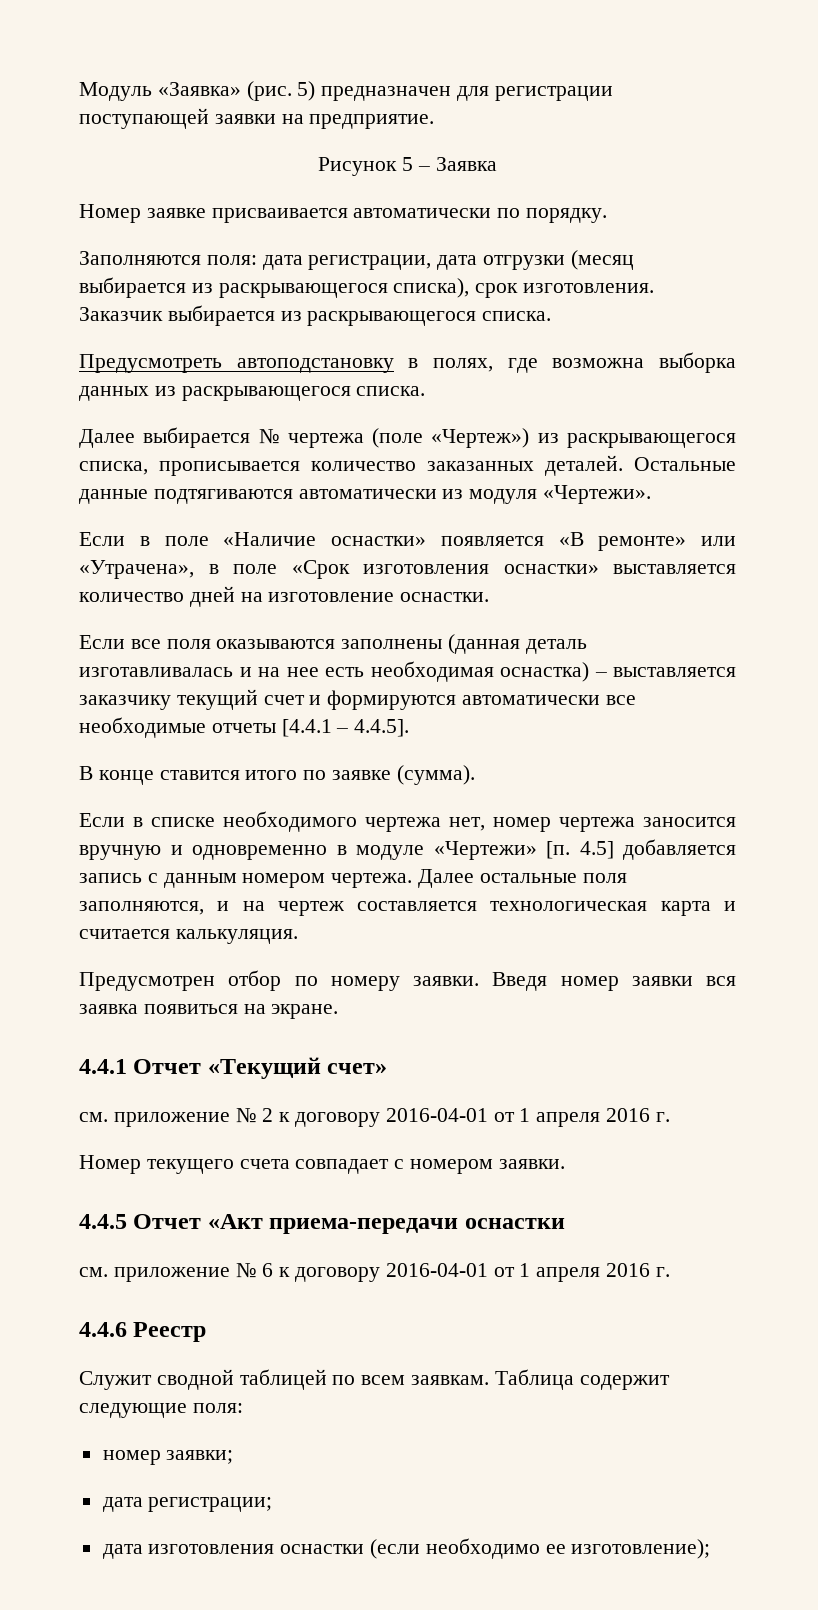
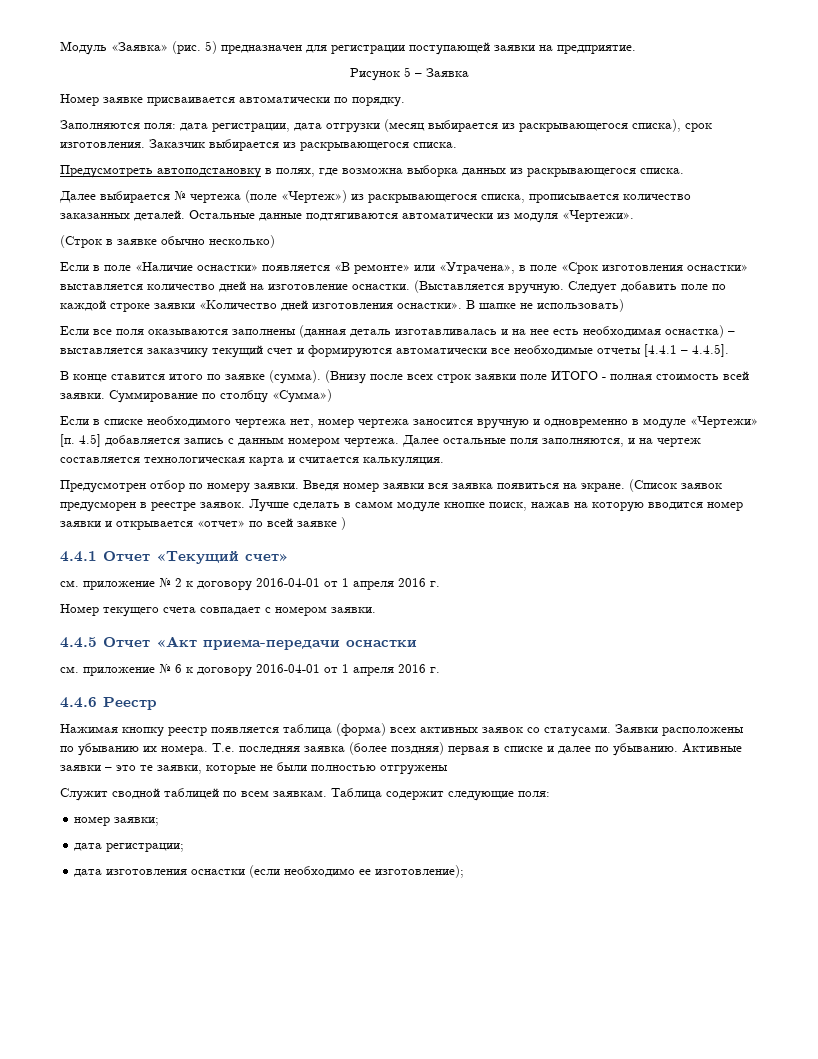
+ (Строк в заявке обычно несколько)
+ (Выставляется вручную. Следует добавить поле по каждой строке заявки «Количество дней изготовления оснастки». В шапке не использовать)
+ (Внизу после всех строк заявки поле ИТОГО - полная стоимость всей заявки. Суммирование по столбцу «Сумма»)
+ (Список заявок предусморен в реестре заявок. Лучше сделать в самом модуле кнопке поиск, нажав на которую вводится номер заявки и открывается «отчет» по всей заявке )
+ Нажимая кнопку реестр появляется таблица (форма) всех активных заявок со статусами. Заявки расположены по убыванию их номера. Т.е. последняя заявка (более поздняя) первая в списке и далее по убыванию. Активные заявки – это те заявки, которые не были полностью отгружены

